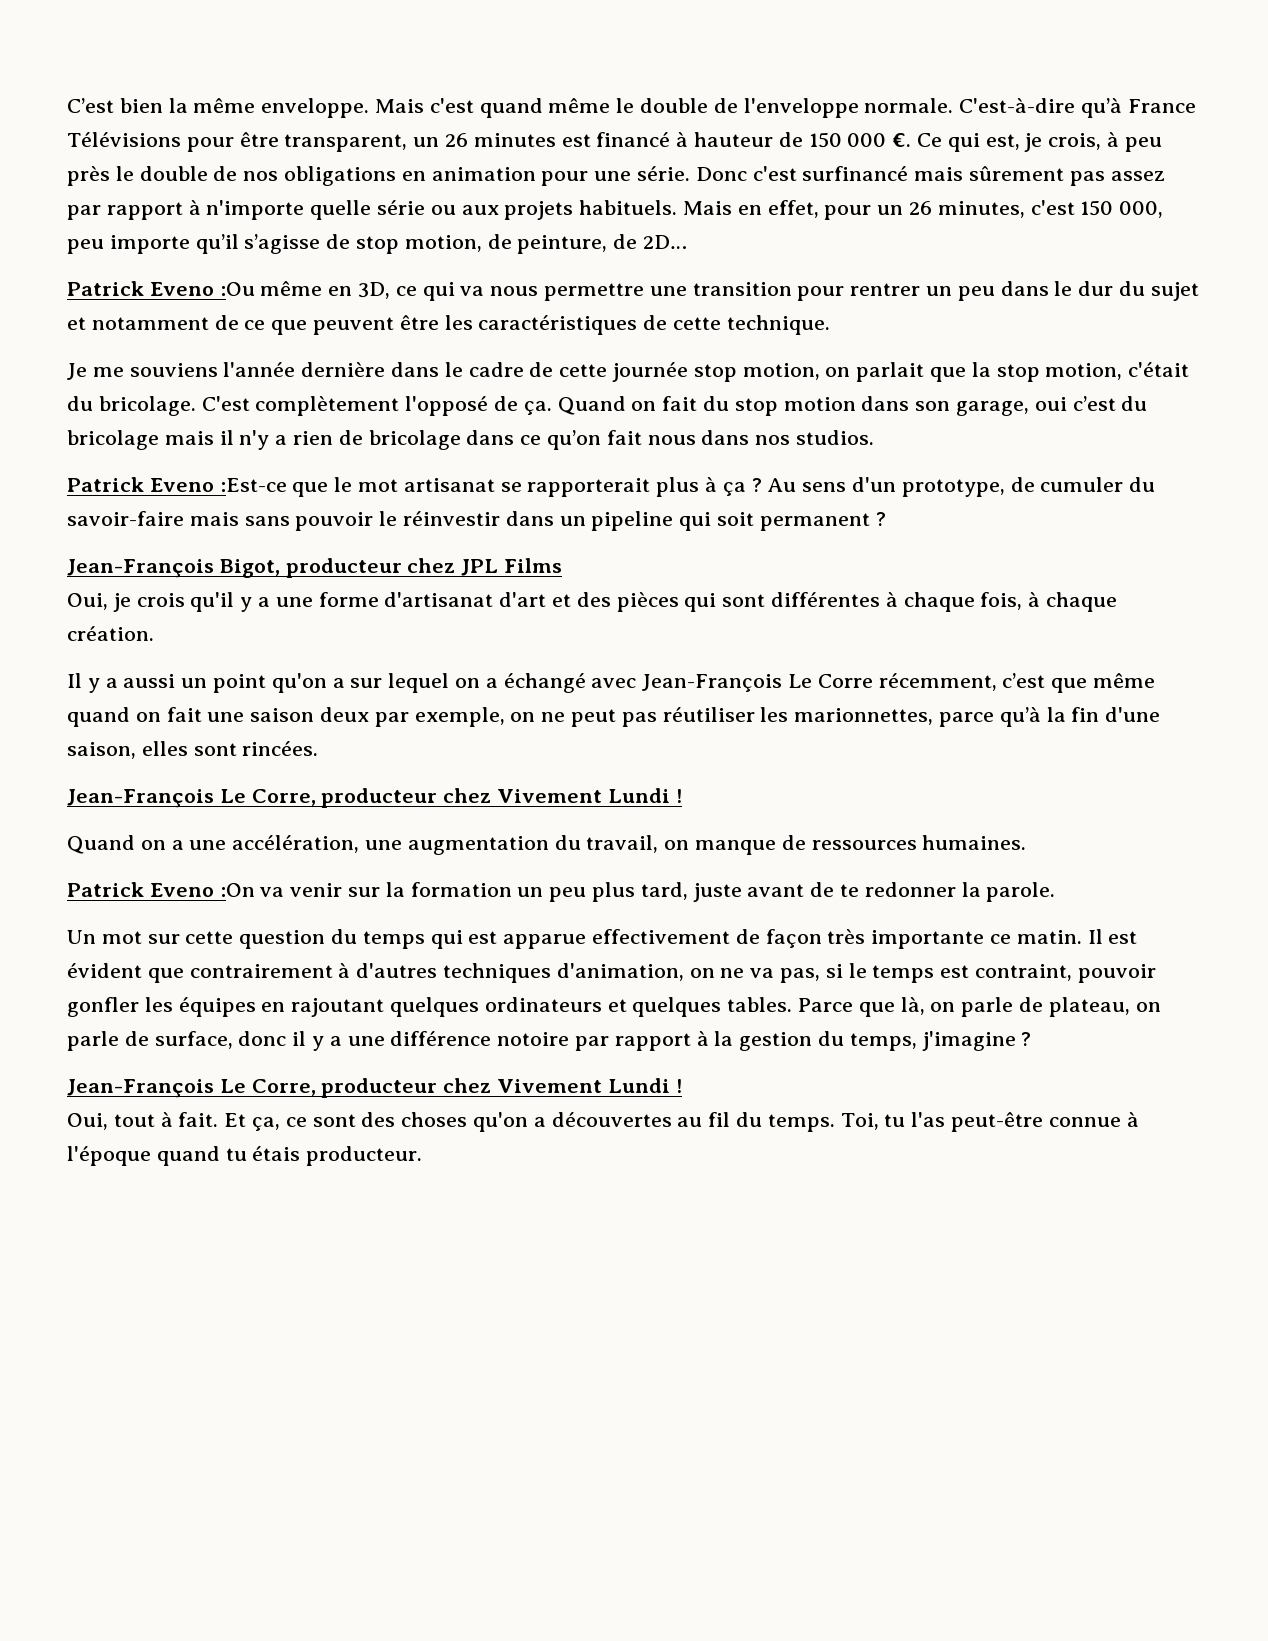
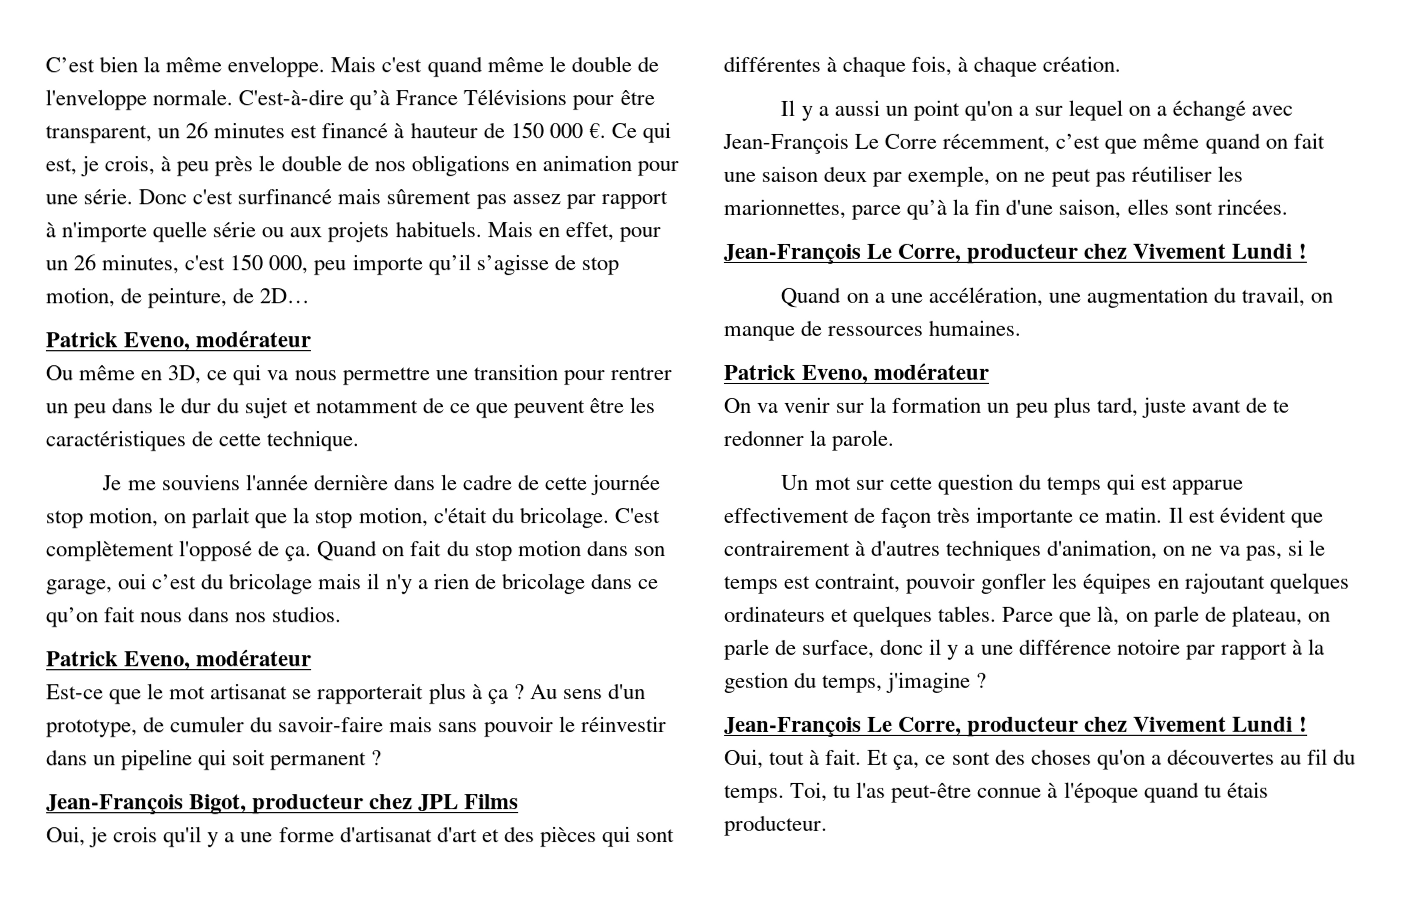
  Mais en effet, pour un 26 minutes, c'est 150 000, peu importe qu’il s’agisse de stop motion, de peinture, de 2D…
- Patrick Eveno :Ou même en 3D, ce qui va nous permettre une transition pour rentrer un peu dans le dur du sujet et notamment de ce que peuvent être les caractéristiques de cette technique.
+ Patrick Eveno, modérateur
+ Ou même en 3D, ce qui va nous permettre une transition pour rentrer un peu dans le dur du sujet et notamment de ce que peuvent être les caractéristiques de cette technique.
  Quand on fait du stop motion dans son garage, oui c’est du bricolage mais il n'y a rien de bricolage dans ce qu’on fait nous dans nos studios.
- Patrick Eveno :Est-ce que le mot artisanat se rapporterait plus à ça ?
+ Patrick Eveno, modérateur
+ Est-ce que le mot artisanat se rapporterait plus à ça ?
  Quand on a une accélération, une augmentation du travail, on manque de ressources humaines.
- Patrick Eveno :On va venir sur la formation un peu plus tard, juste avant de te redonner la parole.
+ Patrick Eveno, modérateur
+ On va venir sur la formation un peu plus tard, juste avant de te redonner la parole.

